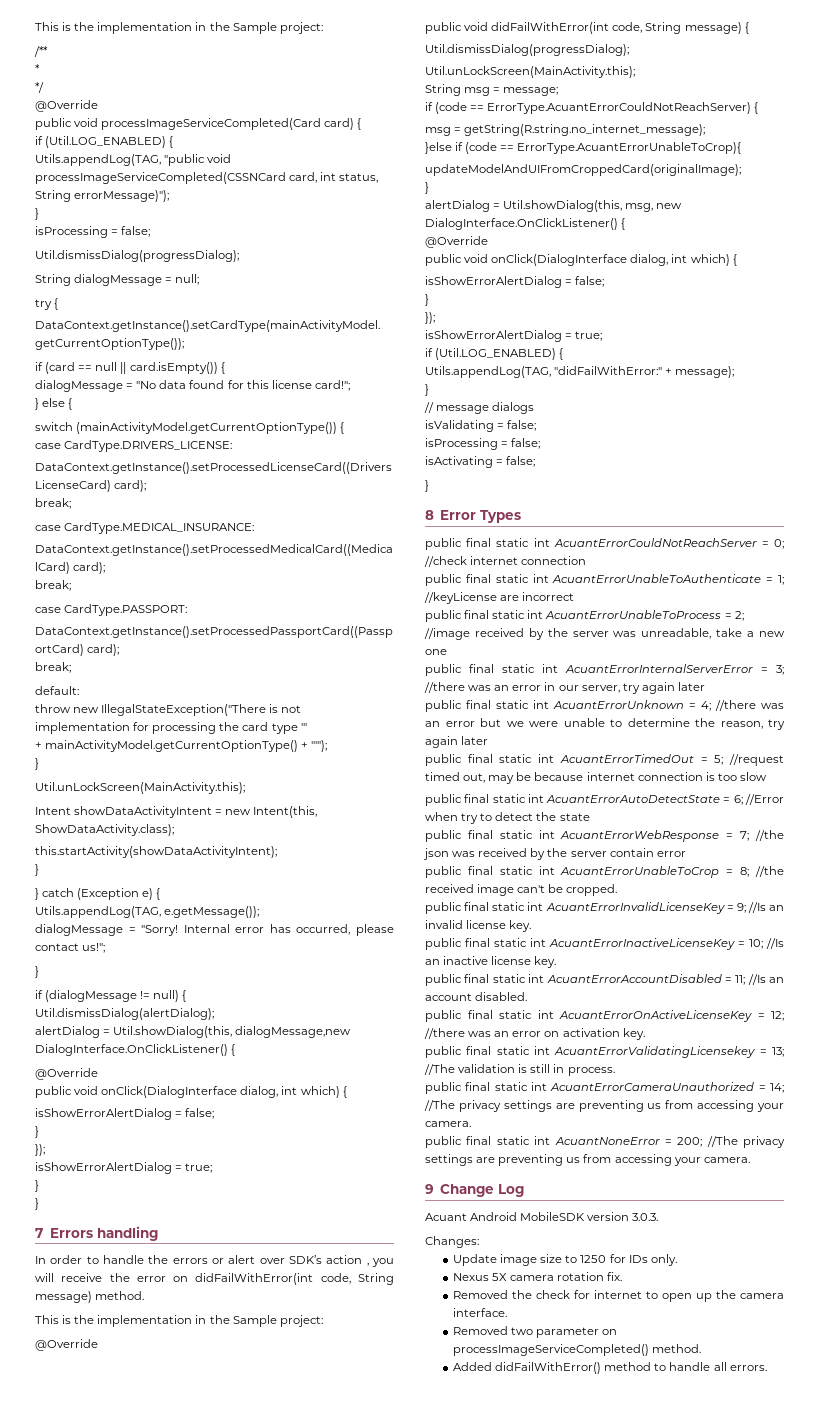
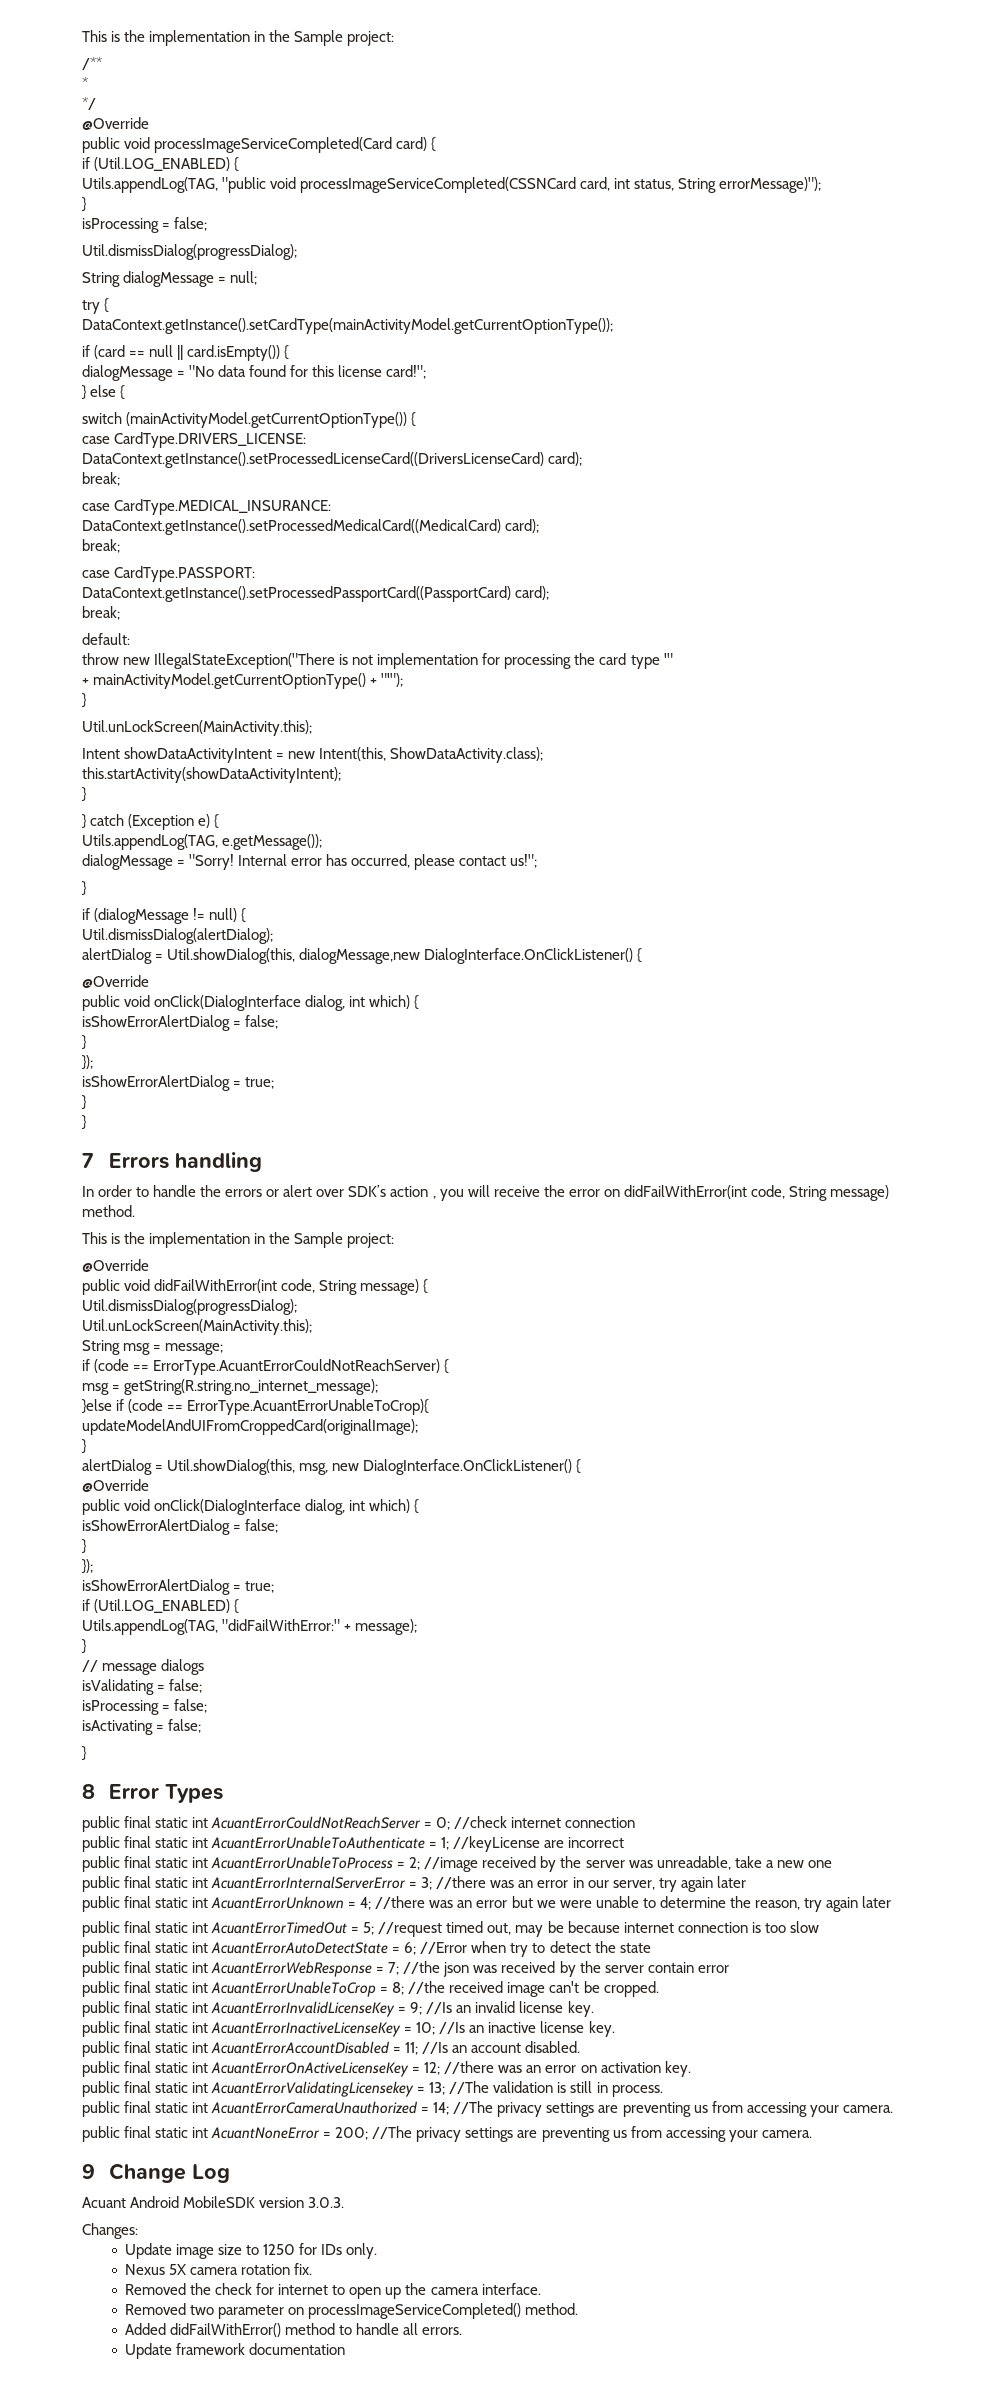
+ Update framework documentation

